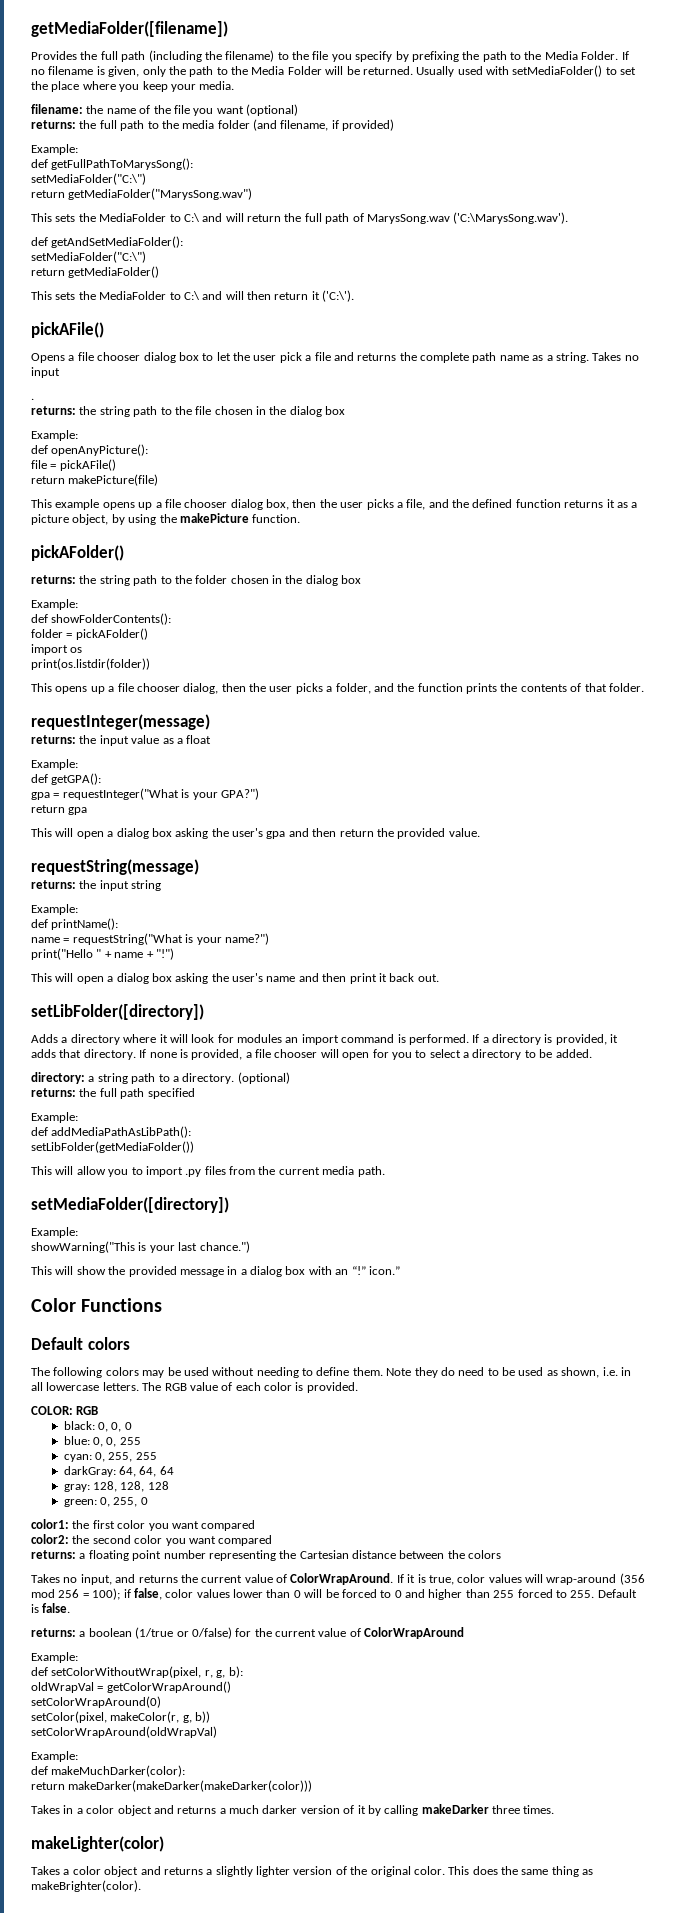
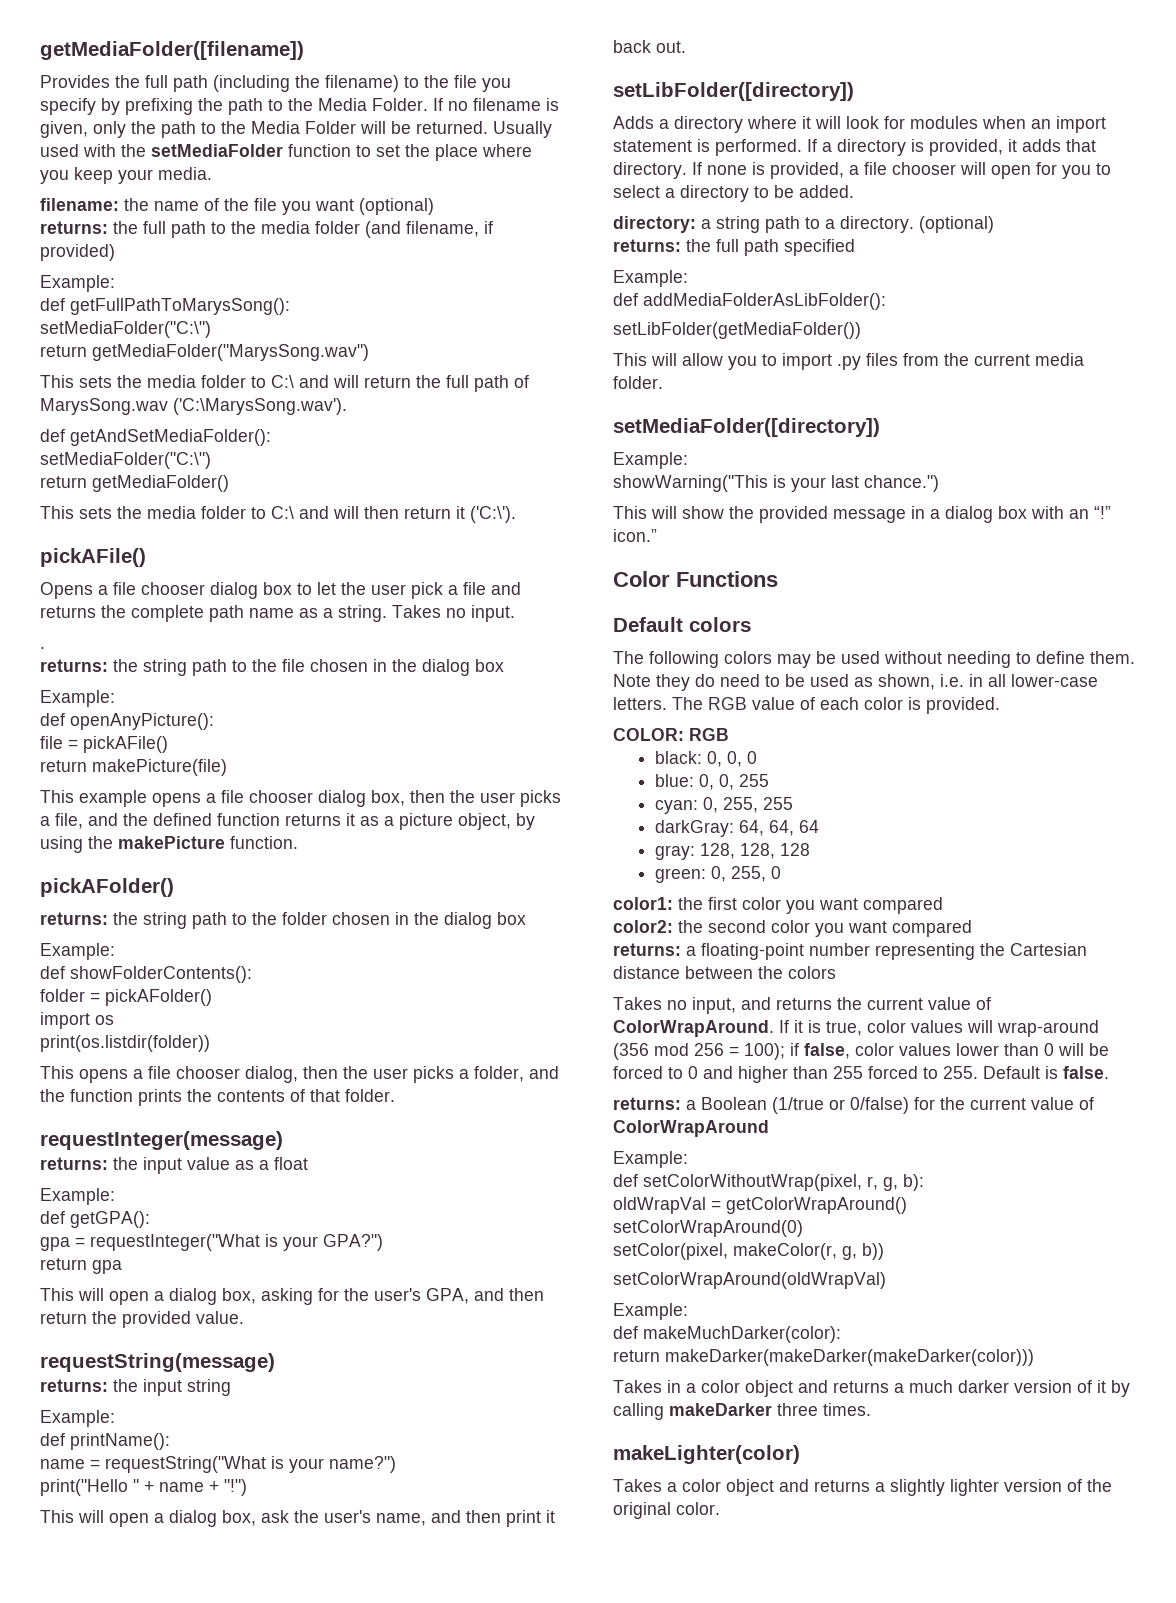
- Usually used with setMediaFolder() to set the place where you keep your media.
+ Usually used with the setMediaFolder function to set the place where you keep your media.
- This sets the MediaFolder to C:\ and will return the full path of MarysSong.wav ('C:\MarysSong.wav').
+ This sets the media folder to C:\ and will return the full path of MarysSong.wav ('C:\MarysSong.wav').
- This sets the MediaFolder to C:\ and will then return it ('C:\').
+ This sets the media folder to C:\ and will then return it ('C:\').
- Takes no input
+ Takes no input.
- This example opens up a file chooser dialog box, then the user picks a file, and the defined function returns it as a picture object, by using the makePicture function.
+ This example opens a file chooser dialog box, then the user picks a file, and the defined function returns it as a picture object, by using the makePicture function.
- This opens up a file chooser dialog, then the user picks a folder, and the function prints the contents of that folder.
+ This opens a file chooser dialog, then the user picks a folder, and the function prints the contents of that folder.
- This will open a dialog box asking the user's gpa and then return the provided value.
+ This will open a dialog box, asking for the user's GPA, and then return the provided value.
- This will open a dialog box asking the user's name and then print it back out.
+ This will open a dialog box, ask the user's name, and then print it back out.
- Adds a directory where it will look for modules an import command is performed.
+ Adds a directory where it will look for modules when an import statement is performed.
- def addMediaPathAsLibPath():
+ def addMediaFolderAsLibFolder():
- This will allow you to import .py files from the current media path.
+ This will allow you to import .py files from the current media folder.
- Note they do need to be used as shown, i.e. in all lowercase letters.
+ Note they do need to be used as shown, i.e. in all lower-case letters.
- returns: a floating point number representing the Cartesian distance between the colors
+ returns: a floating-point number representing the Cartesian distance between the colors
- returns: a boolean (1/true or 0/false) for the current value of ColorWrapAround
+ returns: a Boolean (1/true or 0/false) for the current value of ColorWrapAround
- This does the same thing as makeBrighter(color).

